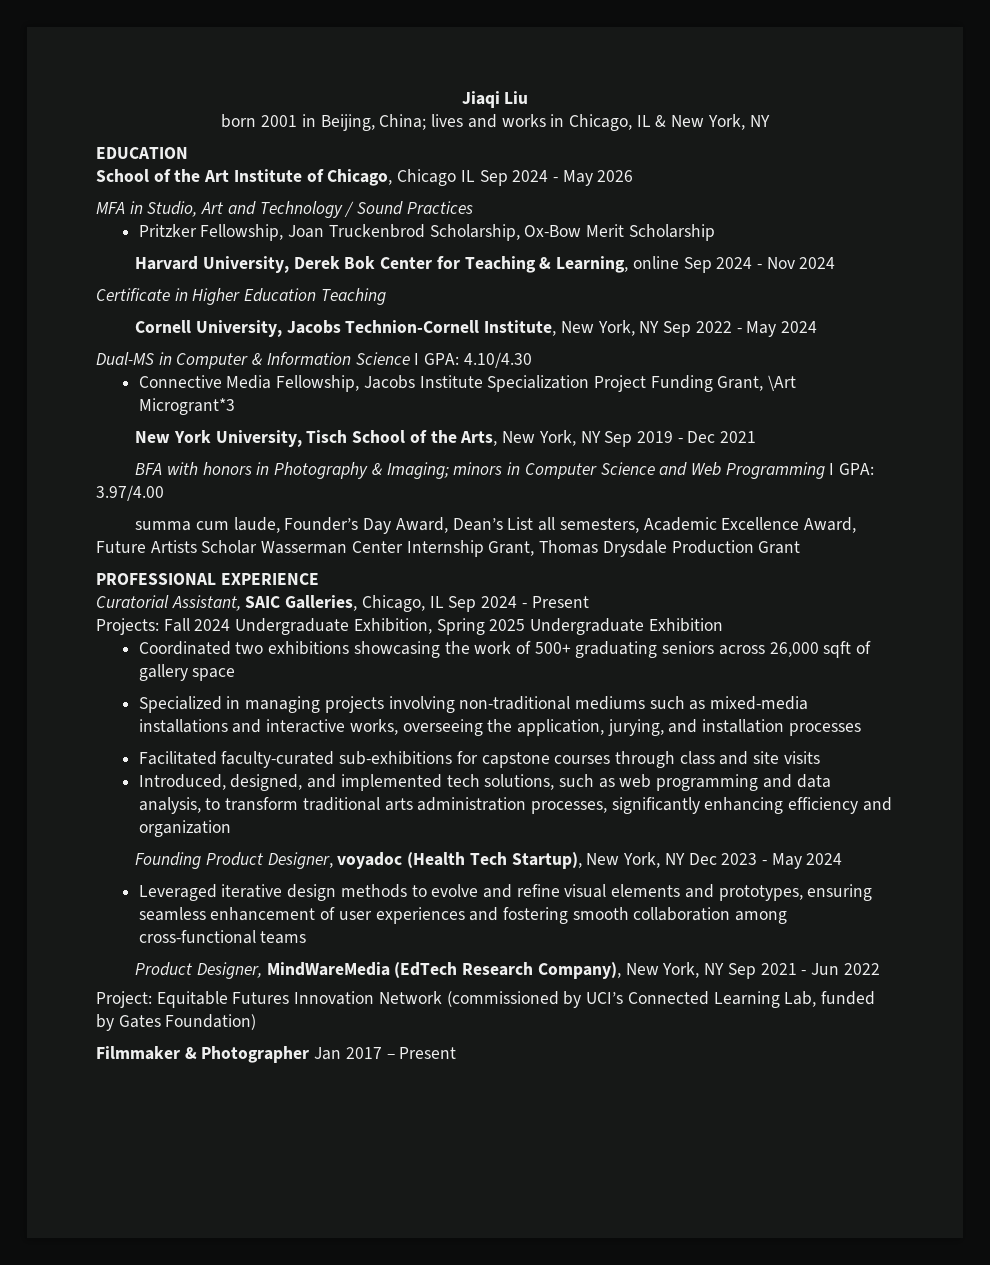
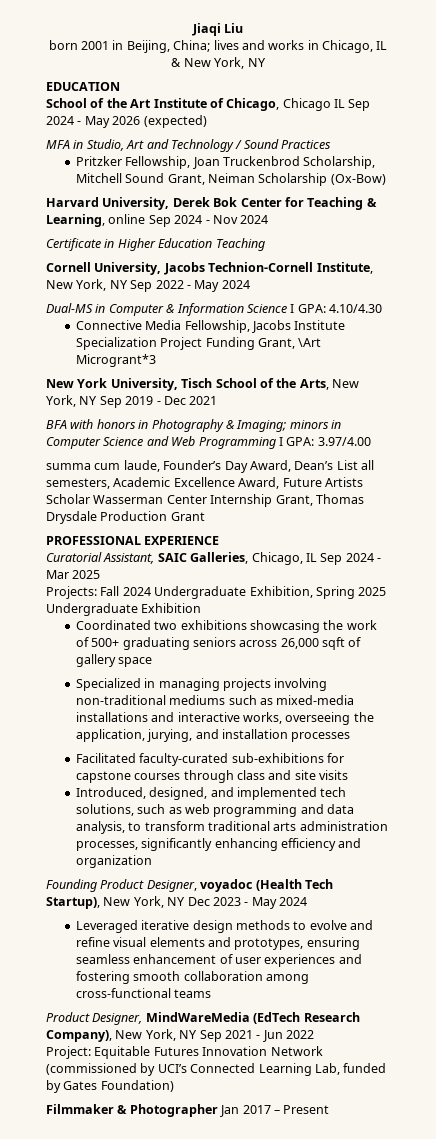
- School of the Art Institute of Chicago, Chicago IL Sep 2024 - May 2026
+ School of the Art Institute of Chicago, Chicago IL Sep 2024 - May 2026 (expected)
- Pritzker Fellowship, Joan Truckenbrod Scholarship, Ox-Bow Merit Scholarship
+ Pritzker Fellowship, Joan Truckenbrod Scholarship, Mitchell Sound Grant, Neiman Scholarship (Ox-Bow)
- Curatorial Assistant, SAIC Galleries, Chicago, IL Sep 2024 - Present
+ Curatorial Assistant, SAIC Galleries, Chicago, IL Sep 2024 - Mar 2025

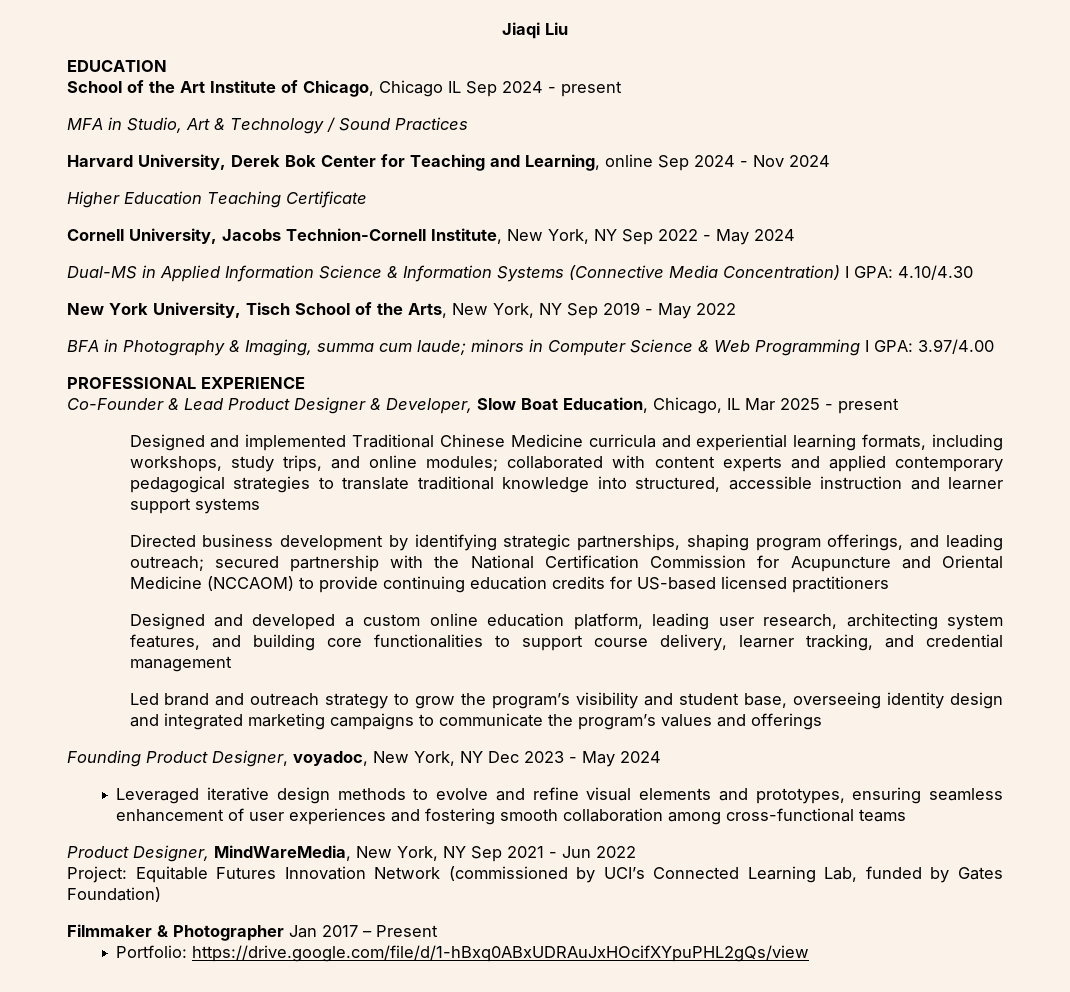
- born 2001 in Beijing, China; lives and works in Chicago, IL & New York, NY
- School of the Art Institute of Chicago, Chicago IL Sep 2024 - May 2026 (expected)
+ School of the Art Institute of Chicago, Chicago IL Sep 2024 - present
- MFA in Studio, Art and Technology / Sound Practices
+ MFA in Studio, Art & Technology / Sound Practices
- Pritzker Fellowship, Joan Truckenbrod Scholarship, Mitchell Sound Grant, Neiman Scholarship (Ox-Bow)
- Harvard University, Derek Bok Center for Teaching & Learning, online Sep 2024 - Nov 2024
+ Harvard University, Derek Bok Center for Teaching and Learning, online Sep 2024 - Nov 2024
- Certificate in Higher Education Teaching
+ Higher Education Teaching Certificate
- Dual-MS in Computer & Information Science I GPA: 4.10/4.30
- Connective Media Fellowship, Jacobs Institute Specialization Project Funding Grant, \Art Microgrant*3
+ Dual-MS in Applied Information Science & Information Systems (Connective Media Concentration) I GPA: 4.10/4.30
- New York University, Tisch School of the Arts, New York, NY Sep 2019 - Dec 2021
+ New York University, Tisch School of the Arts, New York, NY Sep 2019 - May 2022
- BFA with honors in Photography & Imaging; minors in Computer Science and Web Programming I GPA: 3.97/4.00
+ BFA in Photography & Imaging, summa cum laude; minors in Computer Science & Web Programming I GPA: 3.97/4.00
- summa cum laude, Founder’s Day Award, Dean’s List all semesters, Academic Excellence Award, Future Artists Scholar Wasserman Center Internship Grant, Thomas Drysdale Production Grant
  PROFESSIONAL EXPERIENCE
- Curatorial Assistant, SAIC Galleries, Chicago, IL Sep 2024 - Mar 2025
- Projects: Fall 2024 Undergraduate Exhibition, Spring 2025 Undergraduate Exhibition
- Coordinated two exhibitions showcasing the work of 500+ graduating seniors across 26,000 sqft of gallery space
- Specialized in managing projects involving non-traditional mediums such as mixed-media installations and interactive works, overseeing the application, jurying, and installation processes
- Facilitated faculty-curated sub-exhibitions for capstone courses through class and site visits
- Introduced, designed, and implemented tech solutions, such as web programming and data analysis, to transform traditional arts administration processes, significantly enhancing efficiency and organization
+ Co-Founder & Lead Product Designer & Developer, Slow Boat Education, Chicago, IL Mar 2025 - present
+ Designed and implemented Traditional Chinese Medicine curricula and experiential learning formats, including workshops, study trips, and online modules; collaborated with content experts and applied contemporary pedagogical strategies to translate traditional knowledge into structured, accessible instruction and learner support systems
+ Directed business development by identifying strategic partnerships, shaping program offerings, and leading outreach; secured partnership with the National Certification Commission for Acupuncture and Oriental Medicine (NCCAOM) to provide continuing education credits for US-based licensed practitioners
+ Designed and developed a custom online education platform, leading user research, architecting system features, and building core functionalities to support course delivery, learner tracking, and credential management
+ Led brand and outreach strategy to grow the program’s visibility and student base, overseeing identity design and integrated marketing campaigns to communicate the program’s values and offerings
- Founding Product Designer, voyadoc (Health Tech Startup), New York, NY Dec 2023 - May 2024
+ Founding Product Designer, voyadoc, New York, NY Dec 2023 - May 2024
- Product Designer, MindWareMedia (EdTech Research Company), New York, NY Sep 2021 - Jun 2022
+ Product Designer, MindWareMedia, New York, NY Sep 2021 - Jun 2022
+ Portfolio: https://drive.google.com/file/d/1-hBxq0ABxUDRAuJxHOcifXYpuPHL2gQs/view

